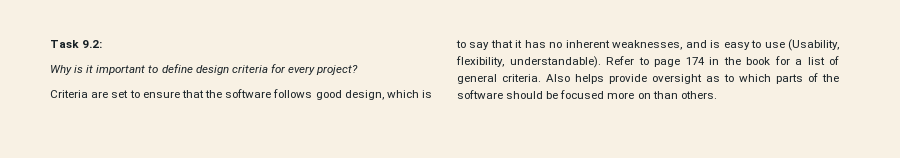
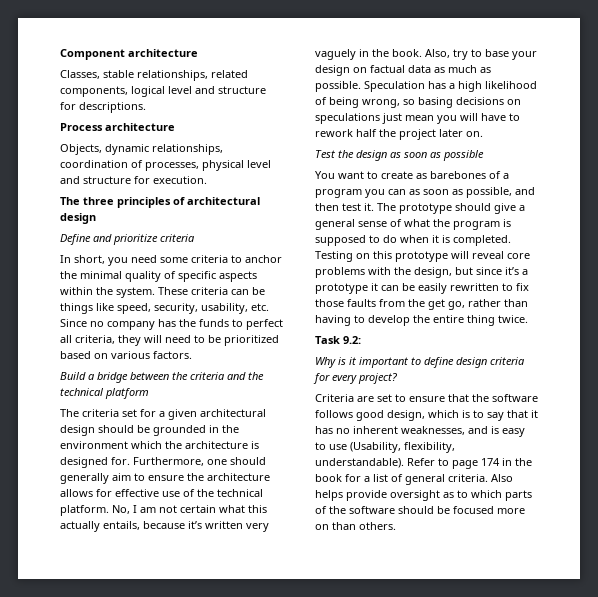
+ Component architecture
+ Classes, stable relationships, related components, logical level and structure for descriptions.
+ Process architecture
+ Objects, dynamic relationships, coordination of processes, physical level and structure for execution.
+ The three principles of architectural design
+ Define and prioritize criteria
+ In short, you need some criteria to anchor the minimal quality of specific aspects within the system. These criteria can be things like speed, security, usability, etc. Since no company has the funds to perfect all criteria, they will need to be prioritized based on various factors.
+ Build a bridge between the criteria and the technical platform
+ The criteria set for a given architectural design should be grounded in the environment which the architecture is designed for. Furthermore, one should generally aim to ensure the architecture allows for effective use of the technical platform. No, I am not certain what this actually entails, because it’s written very vaguely in the book. Also, try to base your design on factual data as much as possible. Speculation has a high likelihood of being wrong, so basing decisions on speculations just mean you will have to rework half the project later on.
+ Test the design as soon as possible
+ You want to create as barebones of a program you can as soon as possible, and then test it. The prototype should give a general sense of what the program is supposed to do when it is completed. Testing on this prototype will reveal core problems with the design, but since it’s a prototype it can be easily rewritten to fix those faults from the get go, rather than having to develop the entire thing twice.

